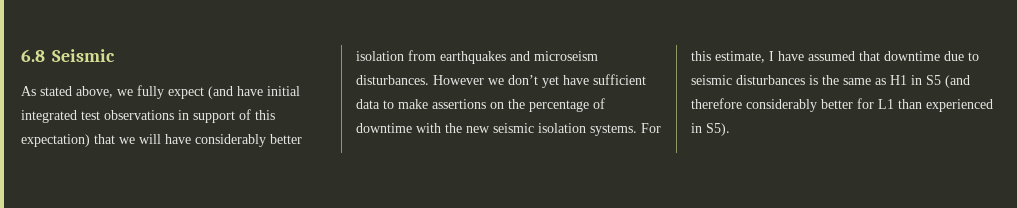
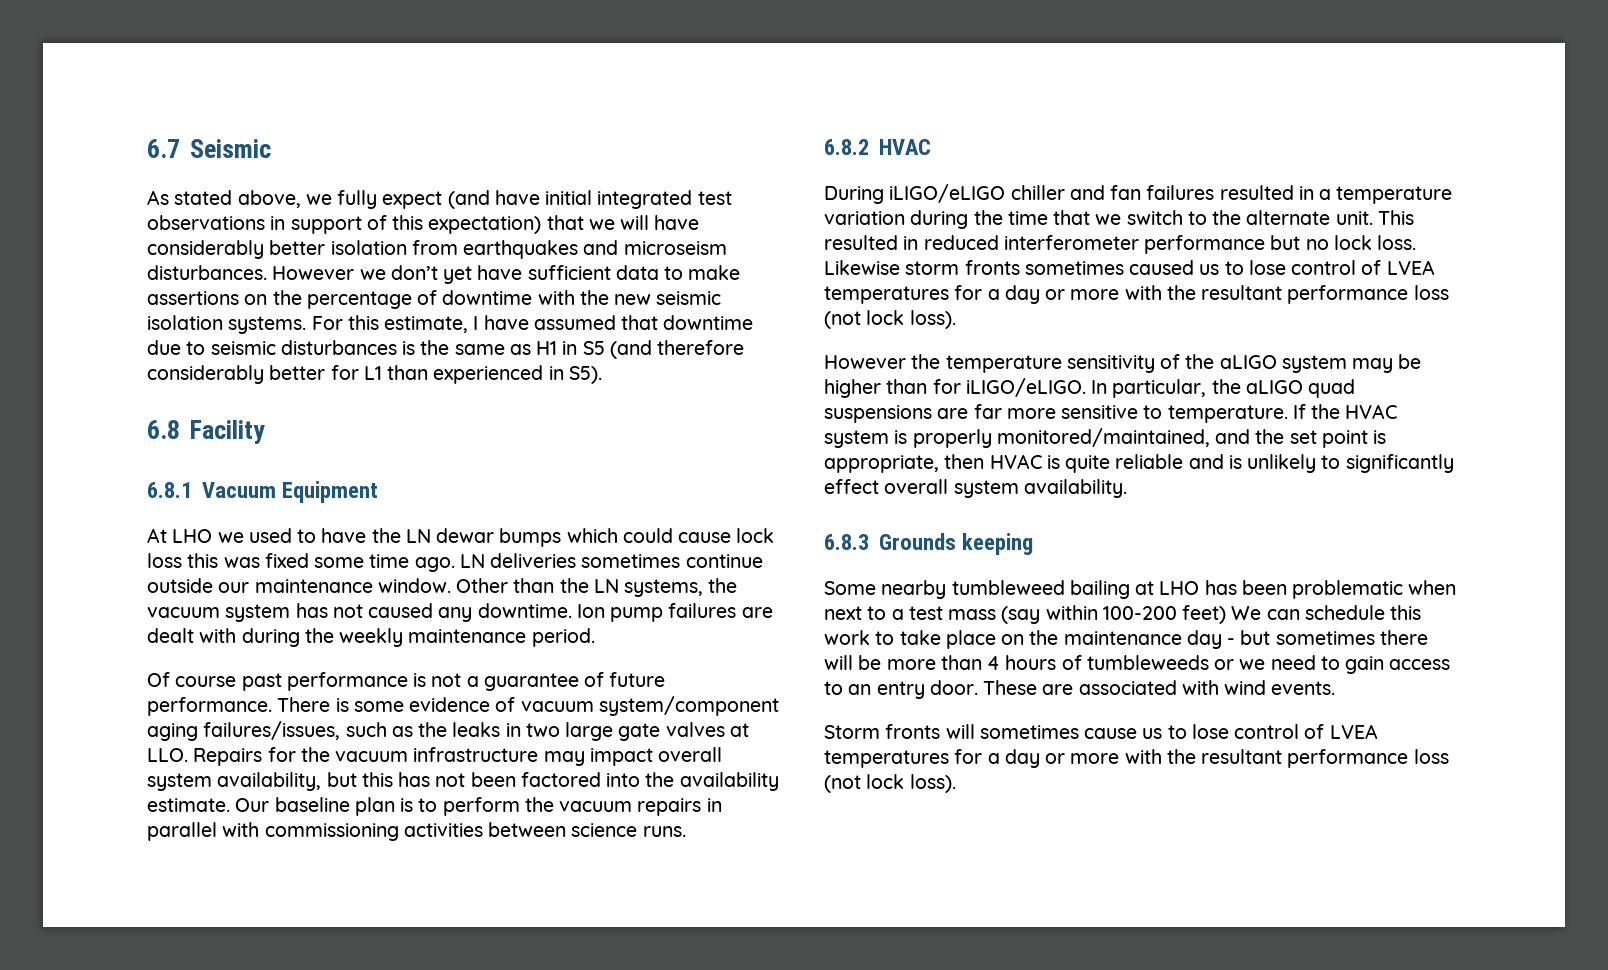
- 6.8 Seismic
+ 6.7 Seismic
+ 6.8 Facility
+ 6.8.1 Vacuum Equipment
+ At LHO we used to have the LN dewar bumps which could cause lock loss this was fixed some time ago. LN deliveries sometimes continue outside our maintenance window. Other than the LN systems, the vacuum system has not caused any downtime. Ion pump failures are dealt with during the weekly maintenance period.
+ Of course past performance is not a guarantee of future performance. There is some evidence of vacuum system/component aging failures/issues, such as the leaks in two large gate valves at LLO. Repairs for the vacuum infrastructure may impact overall system availability, but this has not been factored into the availability estimate. Our baseline plan is to perform the vacuum repairs in parallel with commissioning activities between science runs.
+ 6.8.2 HVAC
+ During iLIGO/eLIGO chiller and fan failures resulted in a temperature variation during the time that we switch to the alternate unit. This resulted in reduced interferometer performance but no lock loss. Likewise storm fronts sometimes caused us to lose control of LVEA temperatures for a day or more with the resultant performance loss (not lock loss).
+ However the temperature sensitivity of the aLIGO system may be higher than for iLIGO/eLIGO. In particular, the aLIGO quad suspensions are far more sensitive to temperature. If the HVAC system is properly monitored/maintained, and the set point is appropriate, then HVAC is quite reliable and is unlikely to significantly effect overall system availability.
+ 6.8.3 Grounds keeping
+ Some nearby tumbleweed bailing at LHO has been problematic when next to a test mass (say within 100-200 feet) We can schedule this work to take place on the maintenance day - but sometimes there will be more than 4 hours of tumbleweeds or we need to gain access to an entry door. These are associated with wind events.
+ Storm fronts will sometimes cause us to lose control of LVEA temperatures for a day or more with the resultant performance loss (not lock loss).

